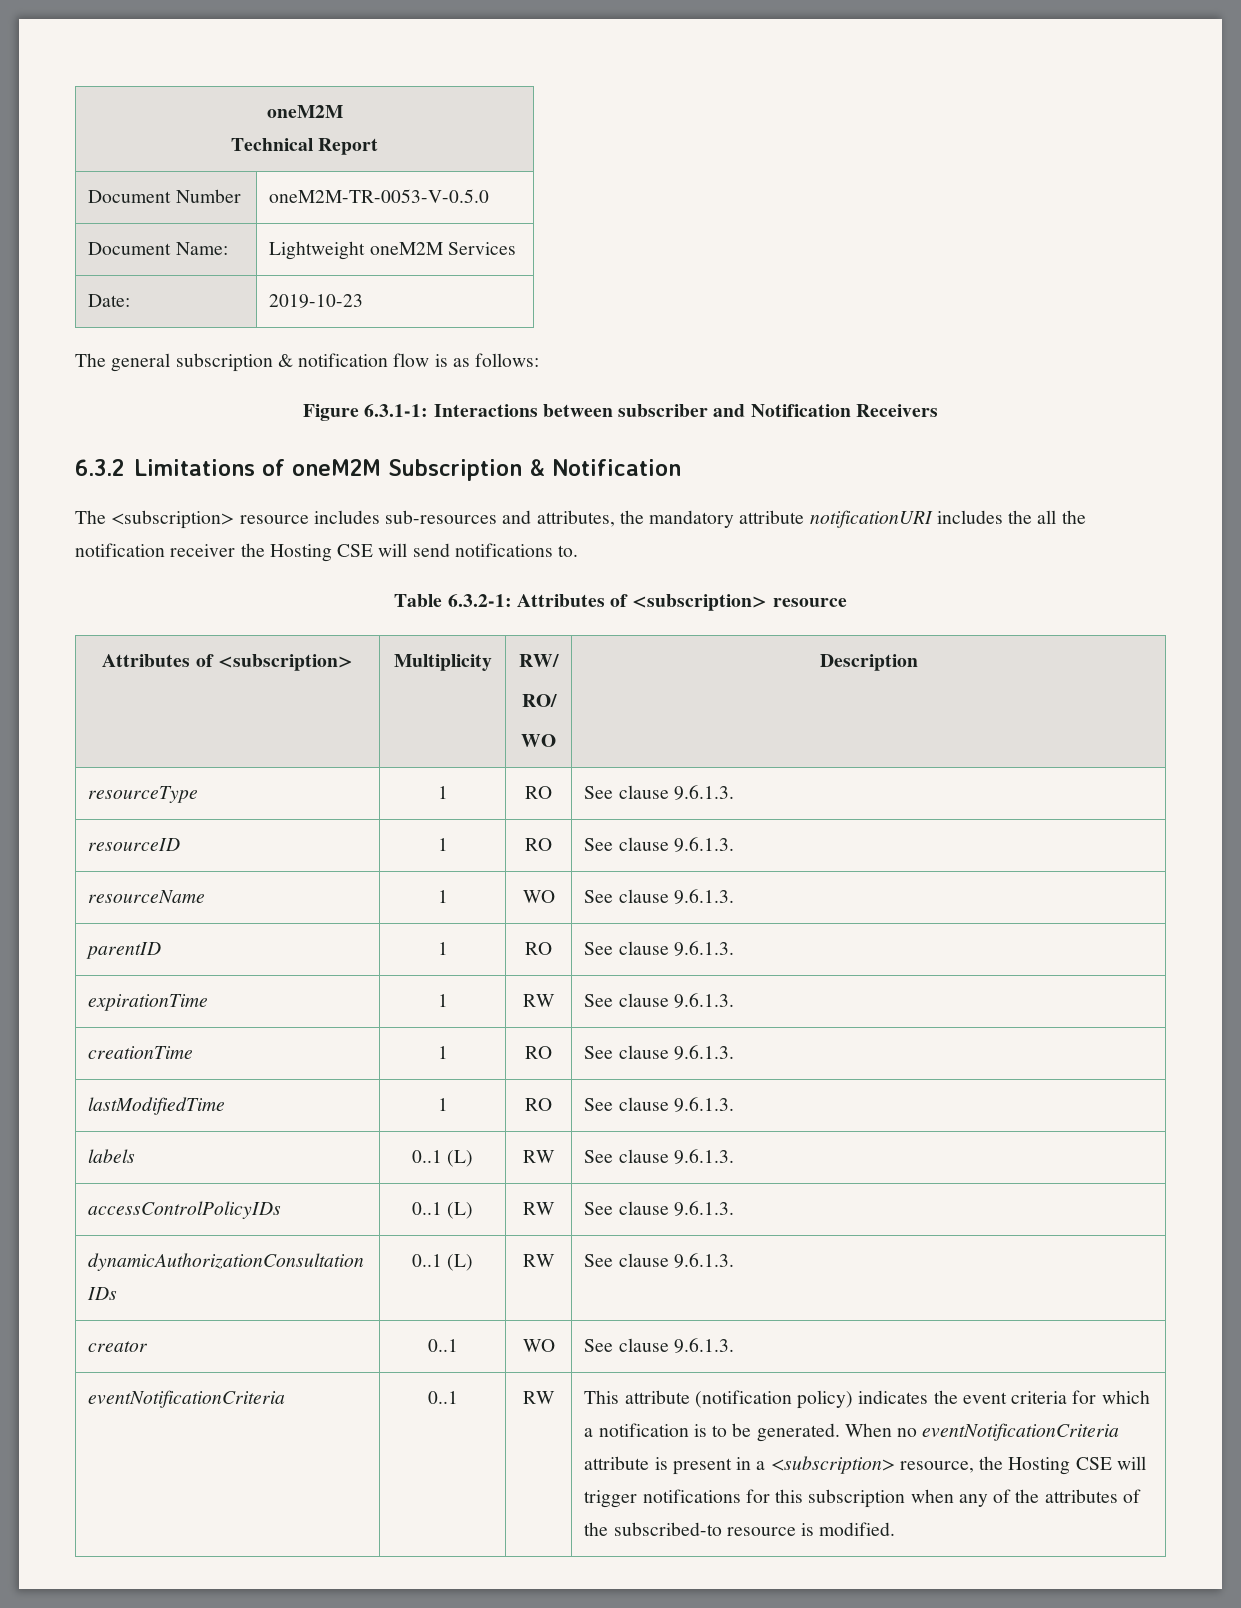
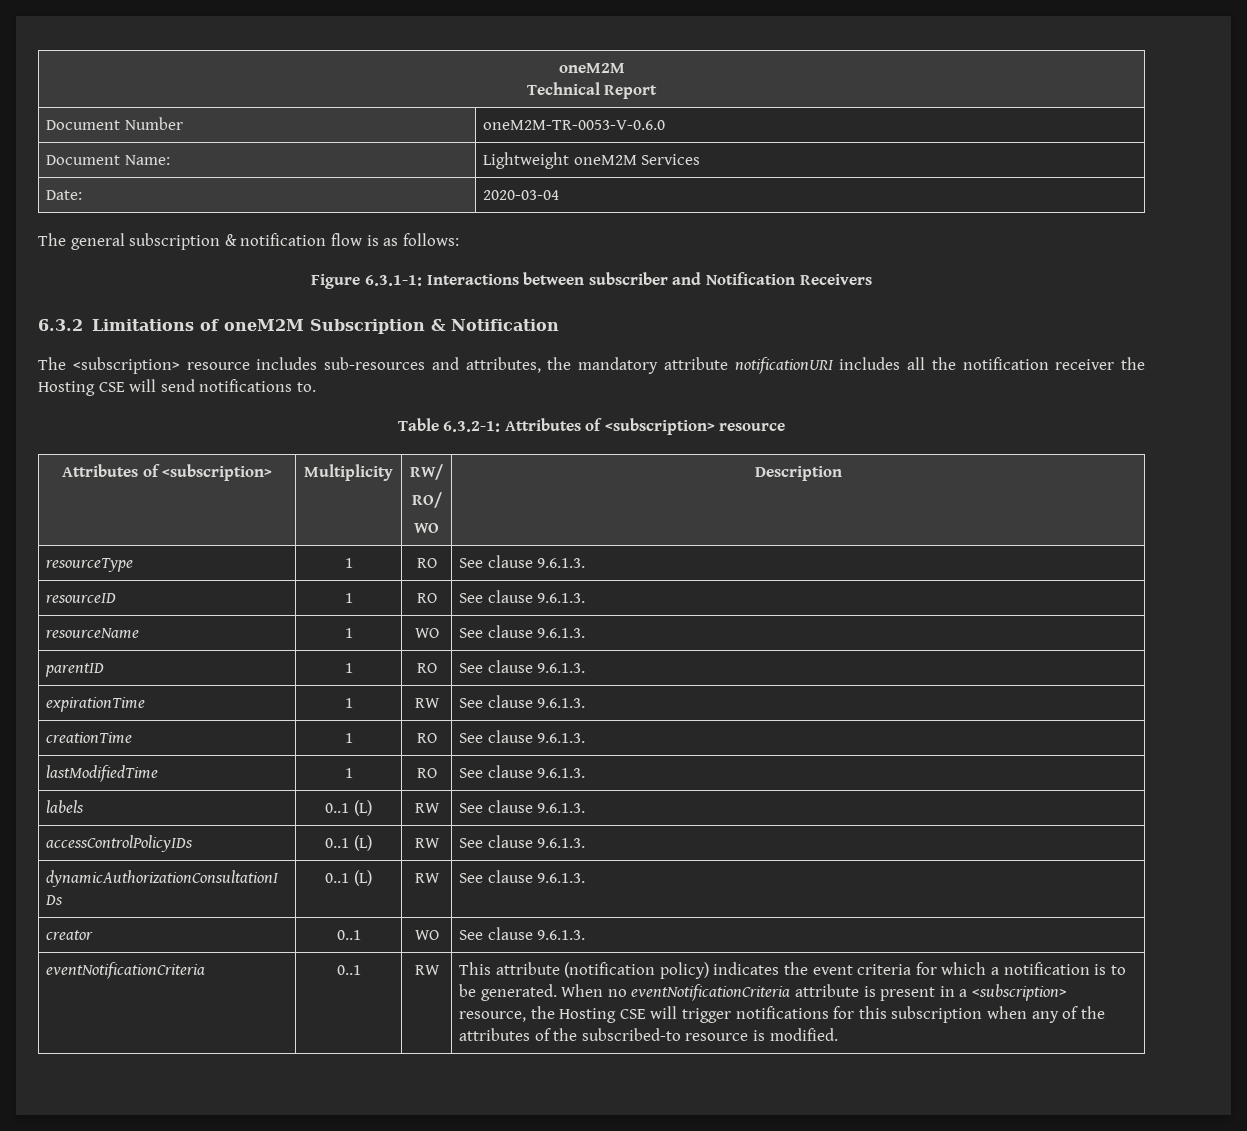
- Document Number | oneM2M-TR-0053-V-0.5.0
+ Document Number | oneM2M-TR-0053-V-0.6.0
- Date: | 2019-10-23
+ Date: | 2020-03-04
- The <subscription> resource includes sub-resources and attributes, the mandatory attribute notificationURI includes the all the notification receiver the Hosting CSE will send notifications to.
+ The <subscription> resource includes sub-resources and attributes, the mandatory attribute notificationURI includes all the notification receiver the Hosting CSE will send notifications to.

